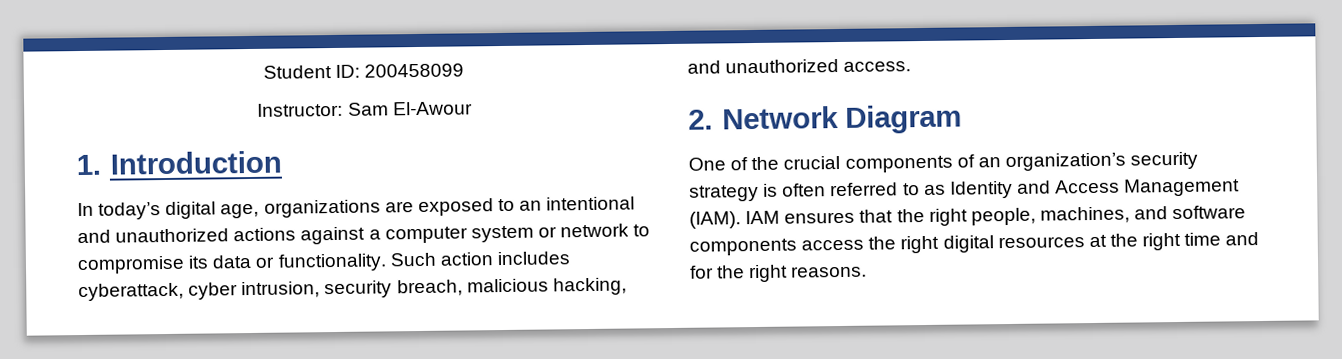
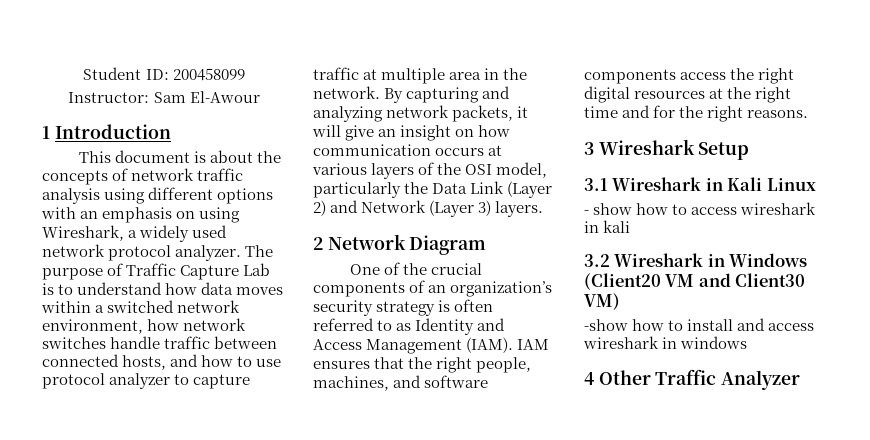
- 1. Introduction
+ 1 Introduction
- In today’s digital age, organizations are exposed to an intentional and unauthorized actions against a computer system or network to compromise its data or functionality. Such action includes cyberattack, cyber intrusion, security breach, malicious hacking, and unauthorized access.
- 2. Network Diagram
+ This document is about the concepts of network traffic analysis using different options with an emphasis on using Wireshark, a widely used network protocol analyzer. The purpose of Traffic Capture Lab is to understand how data moves within a switched network environment, how network switches handle traffic between connected hosts, and how to use protocol analyzer to capture traffic at multiple area in the network. By capturing and analyzing network packets, it will give an insight on how communication occurs at various layers of the OSI model, particularly the Data Link (Layer 2) and Network (Layer 3) layers.
+ 2 Network Diagram
+ 3 Wireshark Setup
+ 3.1 Wireshark in Kali Linux
+ - show how to access wireshark in kali
+ 3.2 Wireshark in Windows (Client20 VM and Client30 VM)
+ -show how to install and access wireshark in windows
+ 4 Other Traffic Analyzer

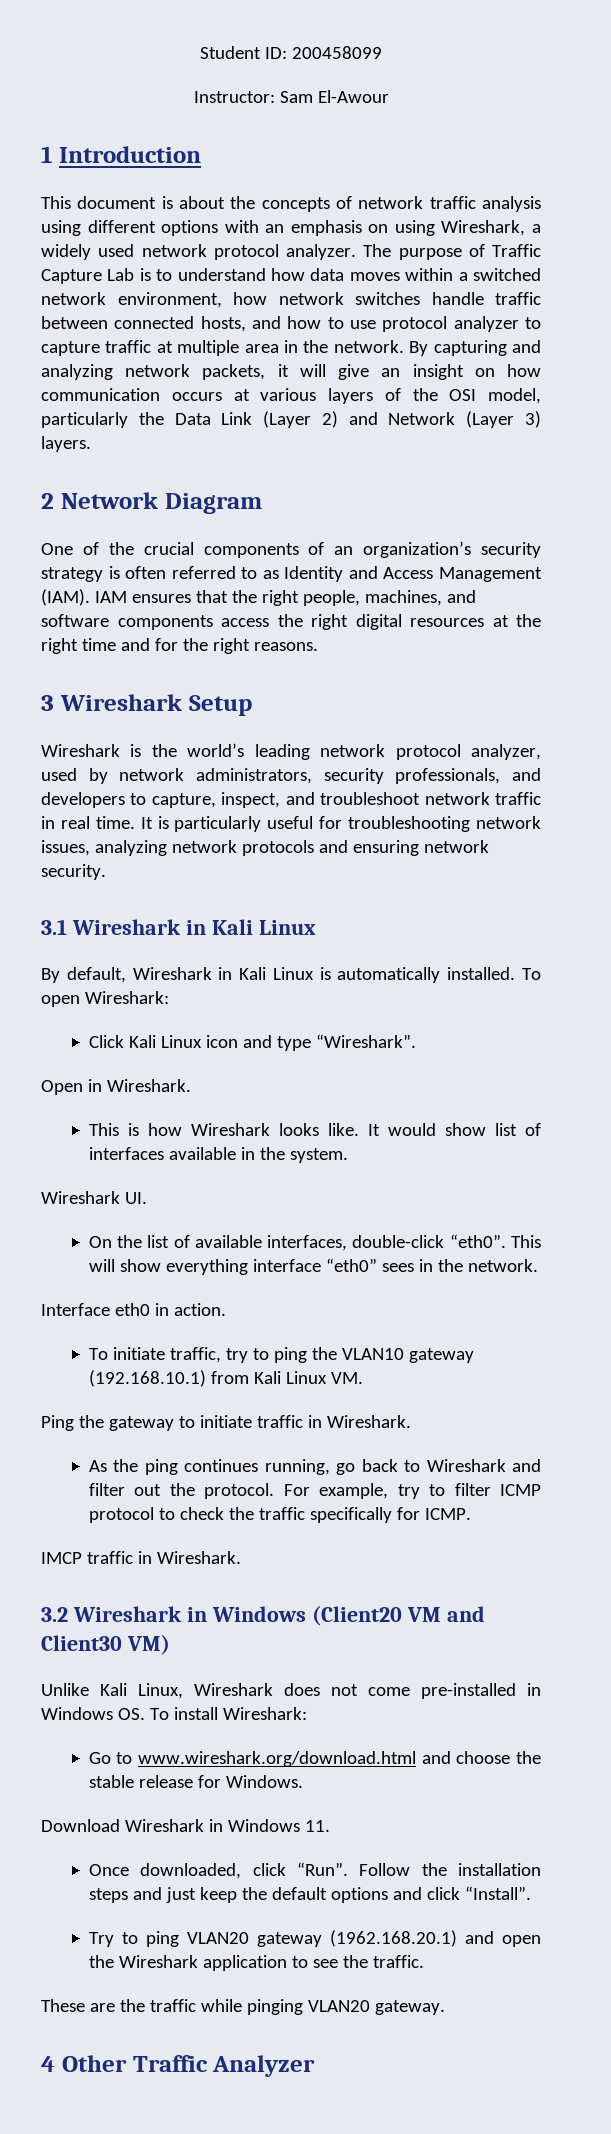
+ Wireshark is the world’s leading network protocol analyzer, used by network administrators, security professionals, and developers to capture, inspect, and troubleshoot network traffic in real time. It is particularly useful for troubleshooting network issues, analyzing network protocols and ensuring network security.
- - show how to access wireshark in kali
+ By default, Wireshark in Kali Linux is automatically installed. To open Wireshark:
+ Click Kali Linux icon and type “Wireshark”.
+ Open in Wireshark.
+ This is how Wireshark looks like. It would show list of interfaces available in the system.
+ Wireshark UI.
+ On the list of available interfaces, double-click “eth0”. This will show everything interface “eth0” sees in the network.
+ Interface eth0 in action.
+ To initiate traffic, try to ping the VLAN10 gateway (192.168.10.1) from Kali Linux VM.
+ Ping the gateway to initiate traffic in Wireshark.
+ As the ping continues running, go back to Wireshark and filter out the protocol. For example, try to filter ICMP protocol to check the traffic specifically for ICMP.
+ IMCP traffic in Wireshark.
- -show how to install and access wireshark in windows
+ Unlike Kali Linux, Wireshark does not come pre-installed in Windows OS. To install Wireshark:
+ Go to www.wireshark.org/download.html and choose the stable release for Windows.
+ Download Wireshark in Windows 11.
+ Once downloaded, click “Run”. Follow the installation steps and just keep the default options and click “Install”.
+ Try to ping VLAN20 gateway (1962.168.20.1) and open the Wireshark application to see the traffic.
+ These are the traffic while pinging VLAN20 gateway.

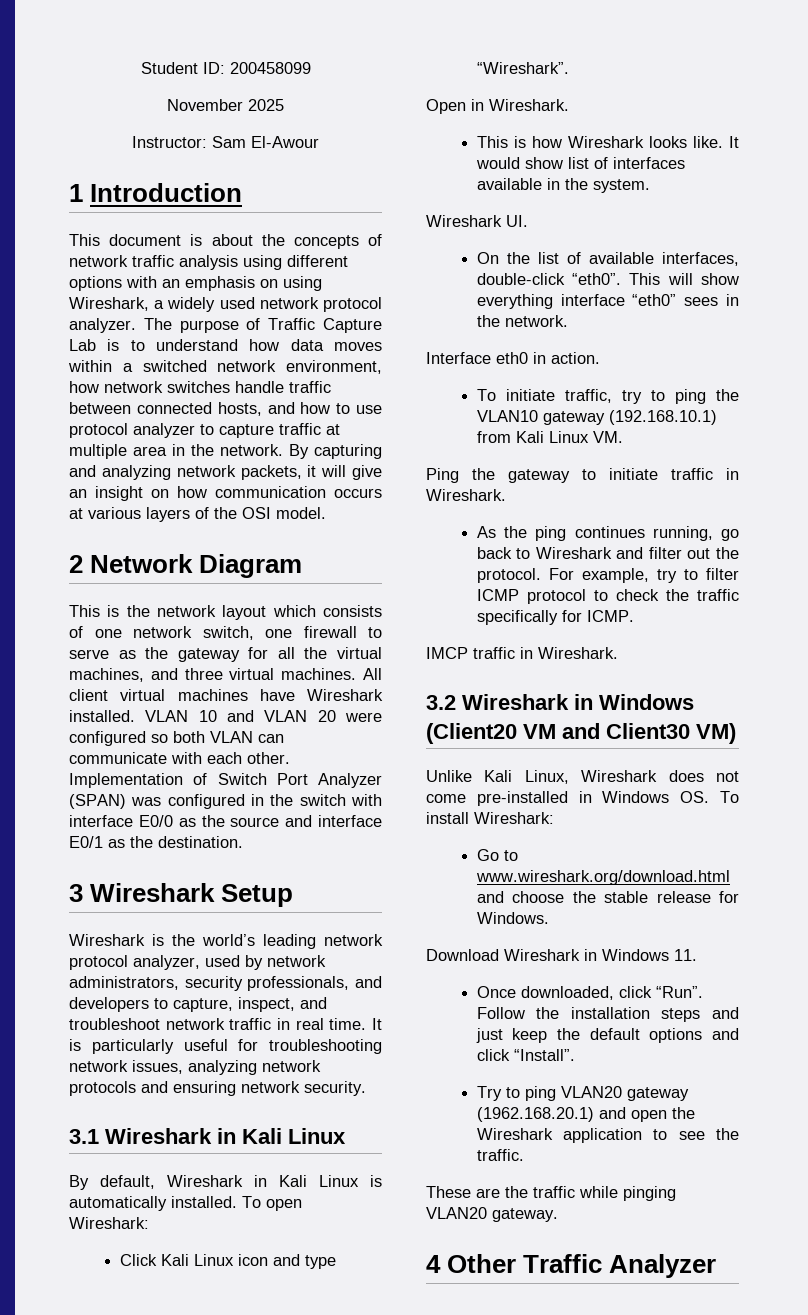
+ November 2025
- By capturing and analyzing network packets, it will give an insight on how communication occurs at various layers of the OSI model, particularly the Data Link (Layer 2) and Network (Layer 3) layers.
+ By capturing and analyzing network packets, it will give an insight on how communication occurs at various layers of the OSI model.
  2 Network Diagram
- One of the crucial components of an organization’s security strategy is often referred to as Identity and Access Management (IAM). IAM ensures that the right people, machines, and software components access the right digital resources at the right time and for the right reasons.
+ This is the network layout which consists of one network switch, one firewall to serve as the gateway for all the virtual machines, and three virtual machines. All client virtual machines have Wireshark installed. VLAN 10 and VLAN 20 were configured so both VLAN can communicate with each other. Implementation of Switch Port Analyzer (SPAN) was configured in the switch with interface E0/0 as the source and interface E0/1 as the destination.

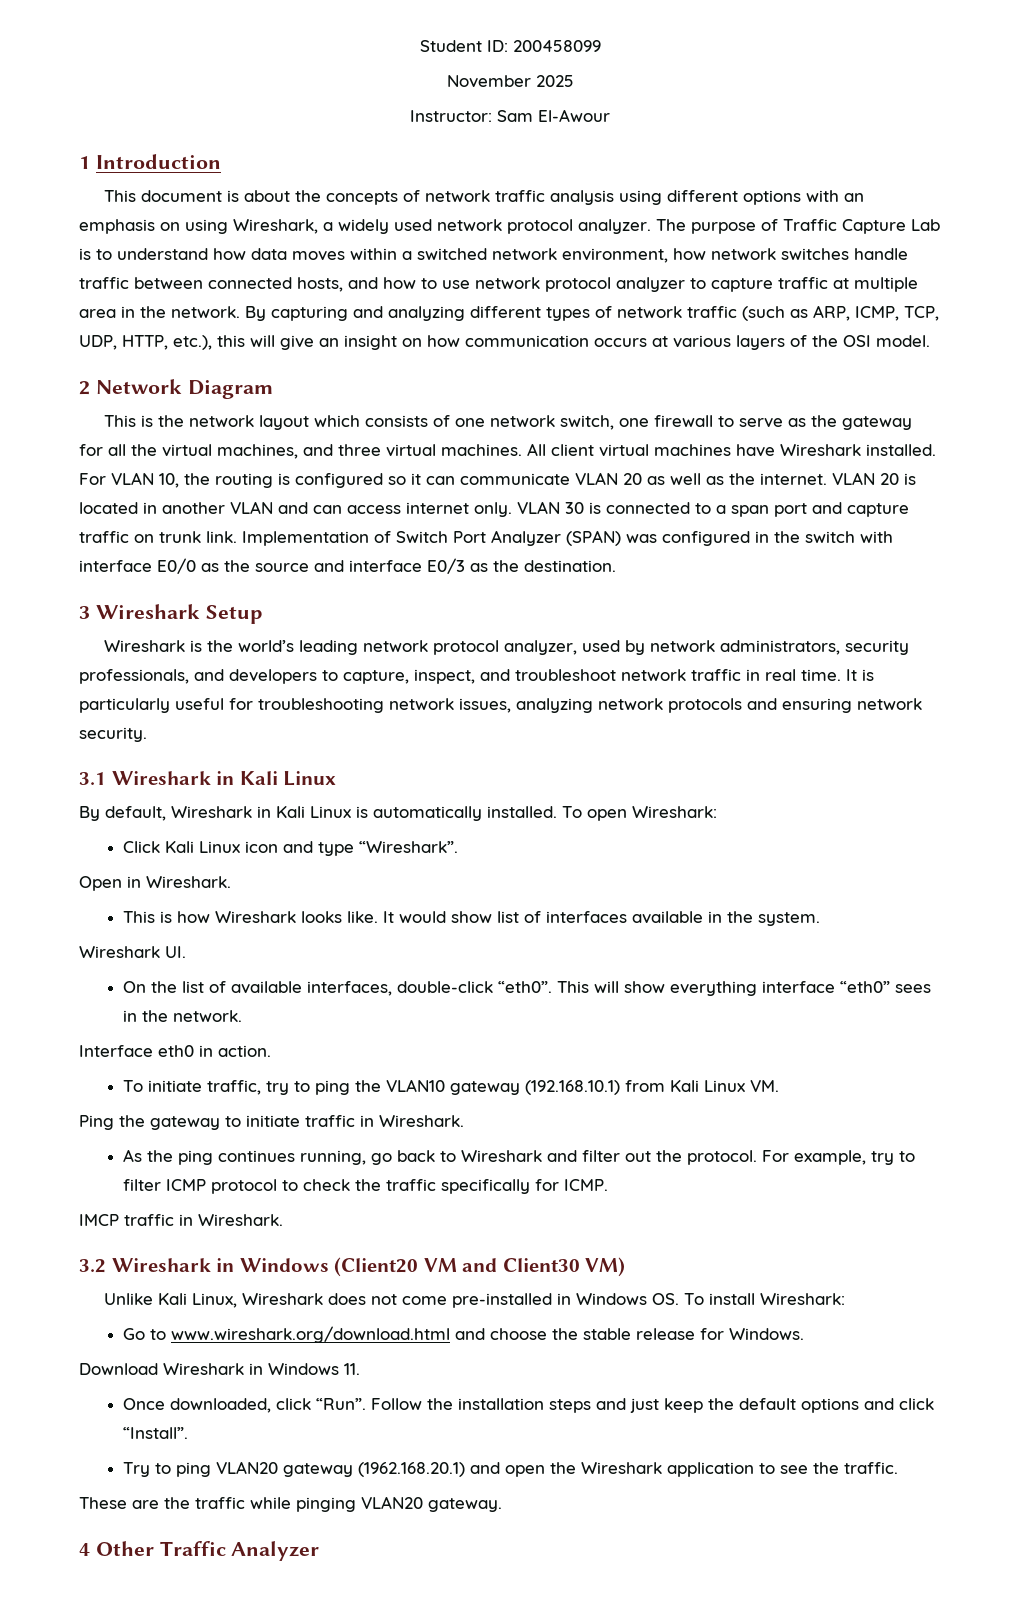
- The purpose of Traffic Capture Lab is to understand how data moves within a switched network environment, how network switches handle traffic between connected hosts, and how to use protocol analyzer to capture traffic at multiple area in the network.
+ The purpose of Traffic Capture Lab is to understand how data moves within a switched network environment, how network switches handle traffic between connected hosts, and how to use network protocol analyzer to capture traffic at multiple area in the network.
- By capturing and analyzing network packets, it will give an insight on how communication occurs at various layers of the OSI model.
+ By capturing and analyzing different types of network traffic (such as ARP, ICMP, TCP, UDP, HTTP, etc.), this will give an insight on how communication occurs at various layers of the OSI model.
- VLAN 10 and VLAN 20 were configured so both VLAN can communicate with each other.
+ For VLAN 10, the routing is configured so it can communicate VLAN 20 as well as the internet. VLAN 20 is located in another VLAN and can access internet only. VLAN 30 is connected to a span port and capture traffic on trunk link.
- Implementation of Switch Port Analyzer (SPAN) was configured in the switch with interface E0/0 as the source and interface E0/1 as the destination.
+ Implementation of Switch Port Analyzer (SPAN) was configured in the switch with interface E0/0 as the source and interface E0/3 as the destination.

